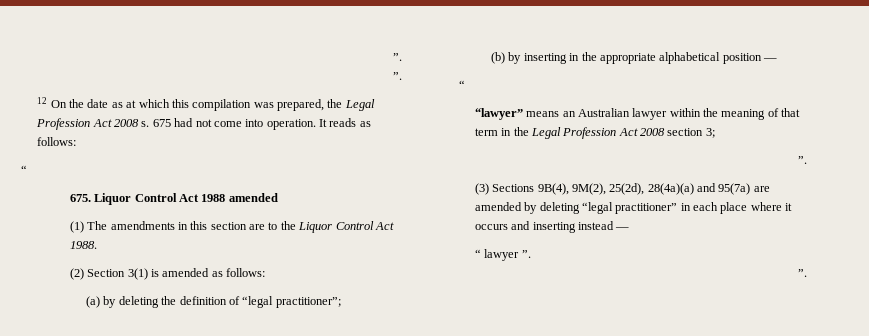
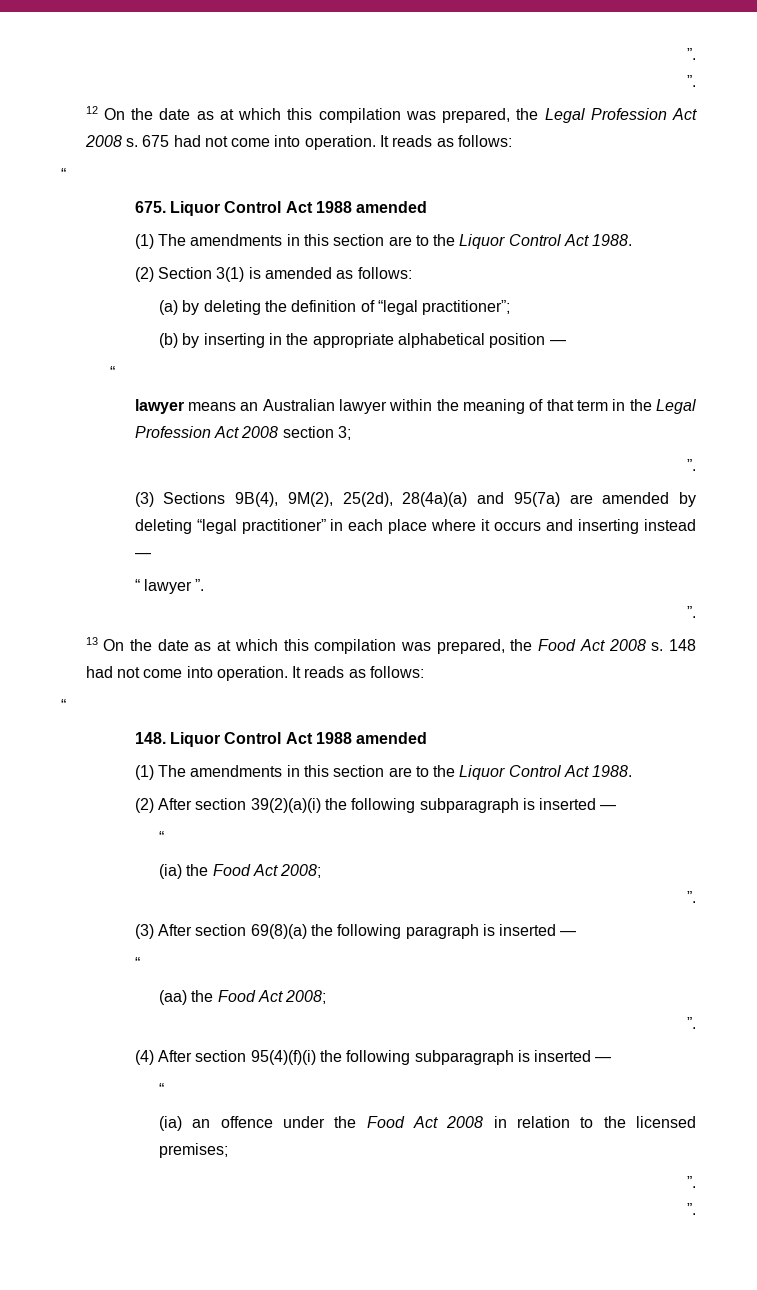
- “lawyer” means an Australian lawyer within the meaning of that term in the Legal Profession Act 2008 section 3;
+ lawyer means an Australian lawyer within the meaning of that term in the Legal Profession Act 2008 section 3;
+ 13 On the date as at which this compilation was prepared, the Food Act 2008 s. 148 had not come into operation. It reads as follows:
+ “
+ 148. Liquor Control Act 1988 amended
+ (1) The amendments in this section are to the Liquor Control Act 1988.
+ (2) After section 39(2)(a)(i) the following subparagraph is inserted —
+ “
+ (ia) the Food Act 2008;
+ ”.
+ (3) After section 69(8)(a) the following paragraph is inserted —
+ “
+ (aa) the Food Act 2008;
+ ”.
+ (4) After section 95(4)(f)(i) the following subparagraph is inserted —
+ “
+ (ia) an offence under the Food Act 2008 in relation to the licensed premises;
+ ”.
+ ”.

